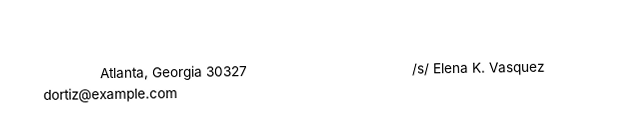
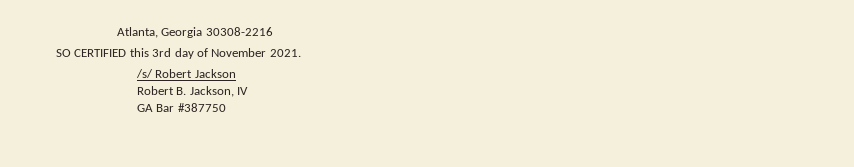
- Atlanta, Georgia 30327
- dortiz@example.com
- /s/ Elena K. Vasquez
+ Atlanta, Georgia 30308-2216
+ SO CERTIFIED this 3rd day of November 2021.
+ /s/ Robert Jackson
+ Robert B. Jackson, IV
+ GA Bar #387750

